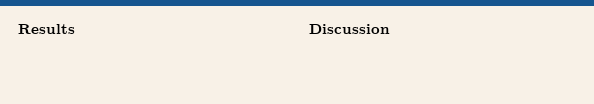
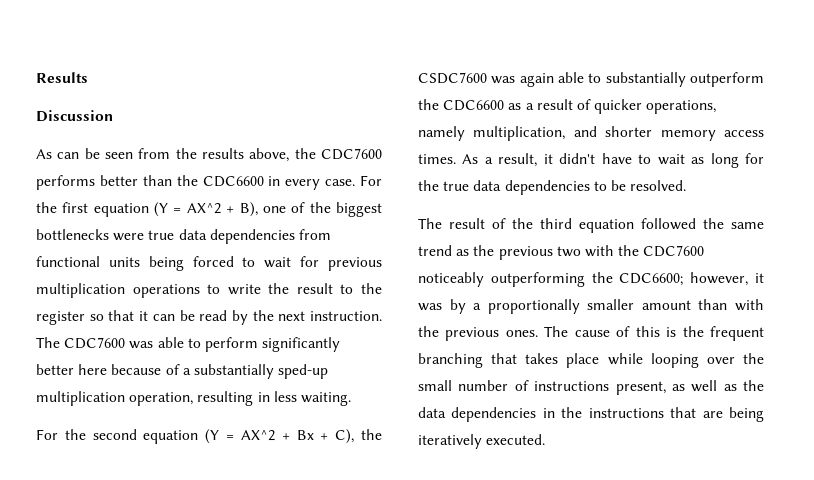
+ As can be seen from the results above, the CDC7600 performs better than the CDC6600 in every case. For the first equation (Y = AX^2 + B), one of the biggest bottlenecks were true data dependencies from functional units being forced to wait for previous multiplication operations to write the result to the register so that it can be read by the next instruction. The CDC7600 was able to perform significantly better here because of a substantially sped-up multiplication operation, resulting in less waiting.
+ For the second equation (Y = AX^2 + Bx + C), the CSDC7600 was again able to substantially outperform the CDC6600 as a result of quicker operations, namely multiplication, and shorter memory access times. As a result, it didn't have to wait as long for the true data dependencies to be resolved.
+ The result of the third equation followed the same trend as the previous two with the CDC7600 noticeably outperforming the CDC6600; however, it was by a proportionally smaller amount than with the previous ones. The cause of this is the frequent branching that takes place while looping over the small number of instructions present, as well as the data dependencies in the instructions that are being iteratively executed.

